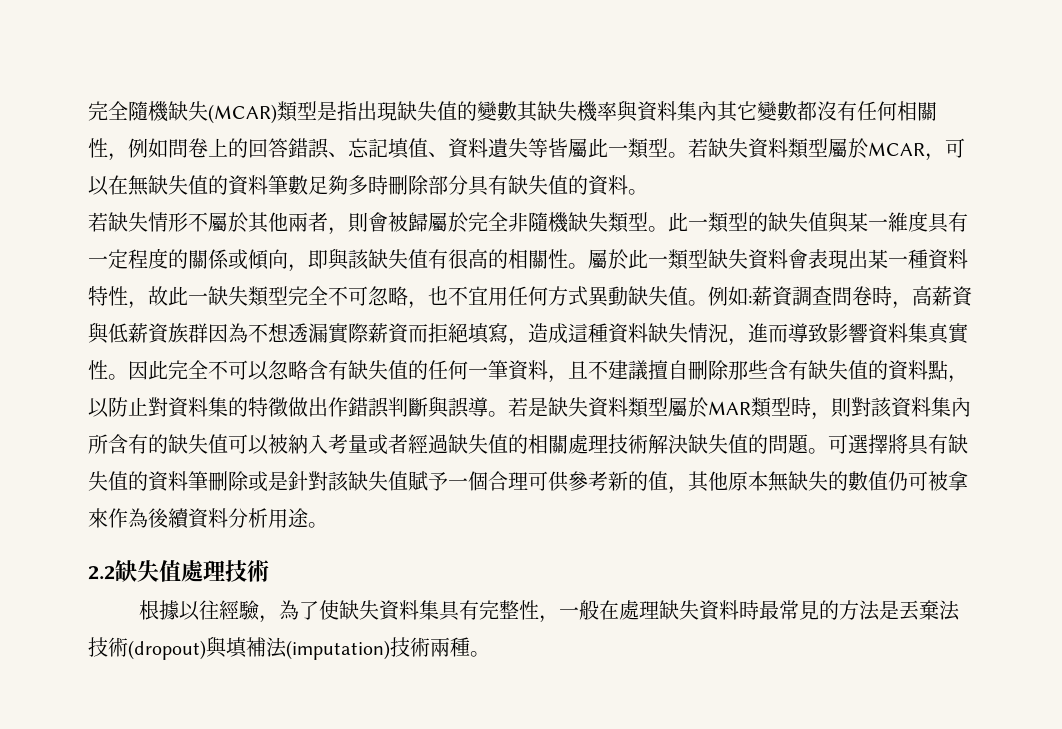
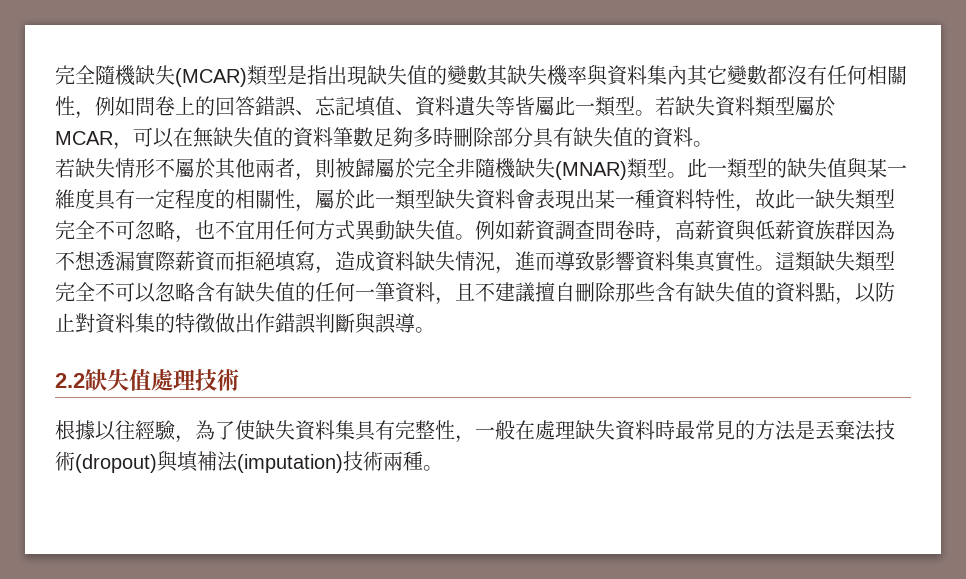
- 若缺失情形不屬於其他兩者，則會被歸屬於完全非隨機缺失類型。
+ 若缺失情形不屬於其他兩者，則被歸屬於完全非隨機缺失(MNAR)類型。
- 此一類型的缺失值與某一維度具有一定程度的關係或傾向，即與該缺失值有很高的相關性。屬於此一類型缺失資料會表現出某一種資料特性，故此一缺失類型完全不可忽略，也不宜用任何方式異動缺失值。
+ 此一類型的缺失值與某一維度具有一定程度的相關性，屬於此一類型缺失資料會表現出某一種資料特性，故此一缺失類型完全不可忽略，也不宜用任何方式異動缺失值。
- 例如:薪資調查問卷時，高薪資與低薪資族群因為不想透漏實際薪資而拒絕填寫，造成這種資料缺失情況，進而導致影響資料集真實性。
+ 例如薪資調查問卷時，高薪資與低薪資族群因為不想透漏實際薪資而拒絕填寫，造成資料缺失情況，進而導致影響資料集真實性。
- 因此完全不可以忽略含有缺失值的任何一筆資料，且不建議擅自刪除那些含有缺失值的資料點，以防止對資料集的特徵做出作錯誤判斷與誤導。若是缺失資料類型屬於MAR類型時，則對該資料集內所含有的缺失值可以被納入考量或者經過缺失值的相關處理技術解決缺失值的問題。可選擇將具有缺失值的資料筆刪除或是針對該缺失值賦予一個合理可供參考新的值，其他原本無缺失的數值仍可被拿來作為後續資料分析用途。
+ 這類缺失類型完全不可以忽略含有缺失值的任何一筆資料，且不建議擅自刪除那些含有缺失值的資料點，以防止對資料集的特徵做出作錯誤判斷與誤導。

